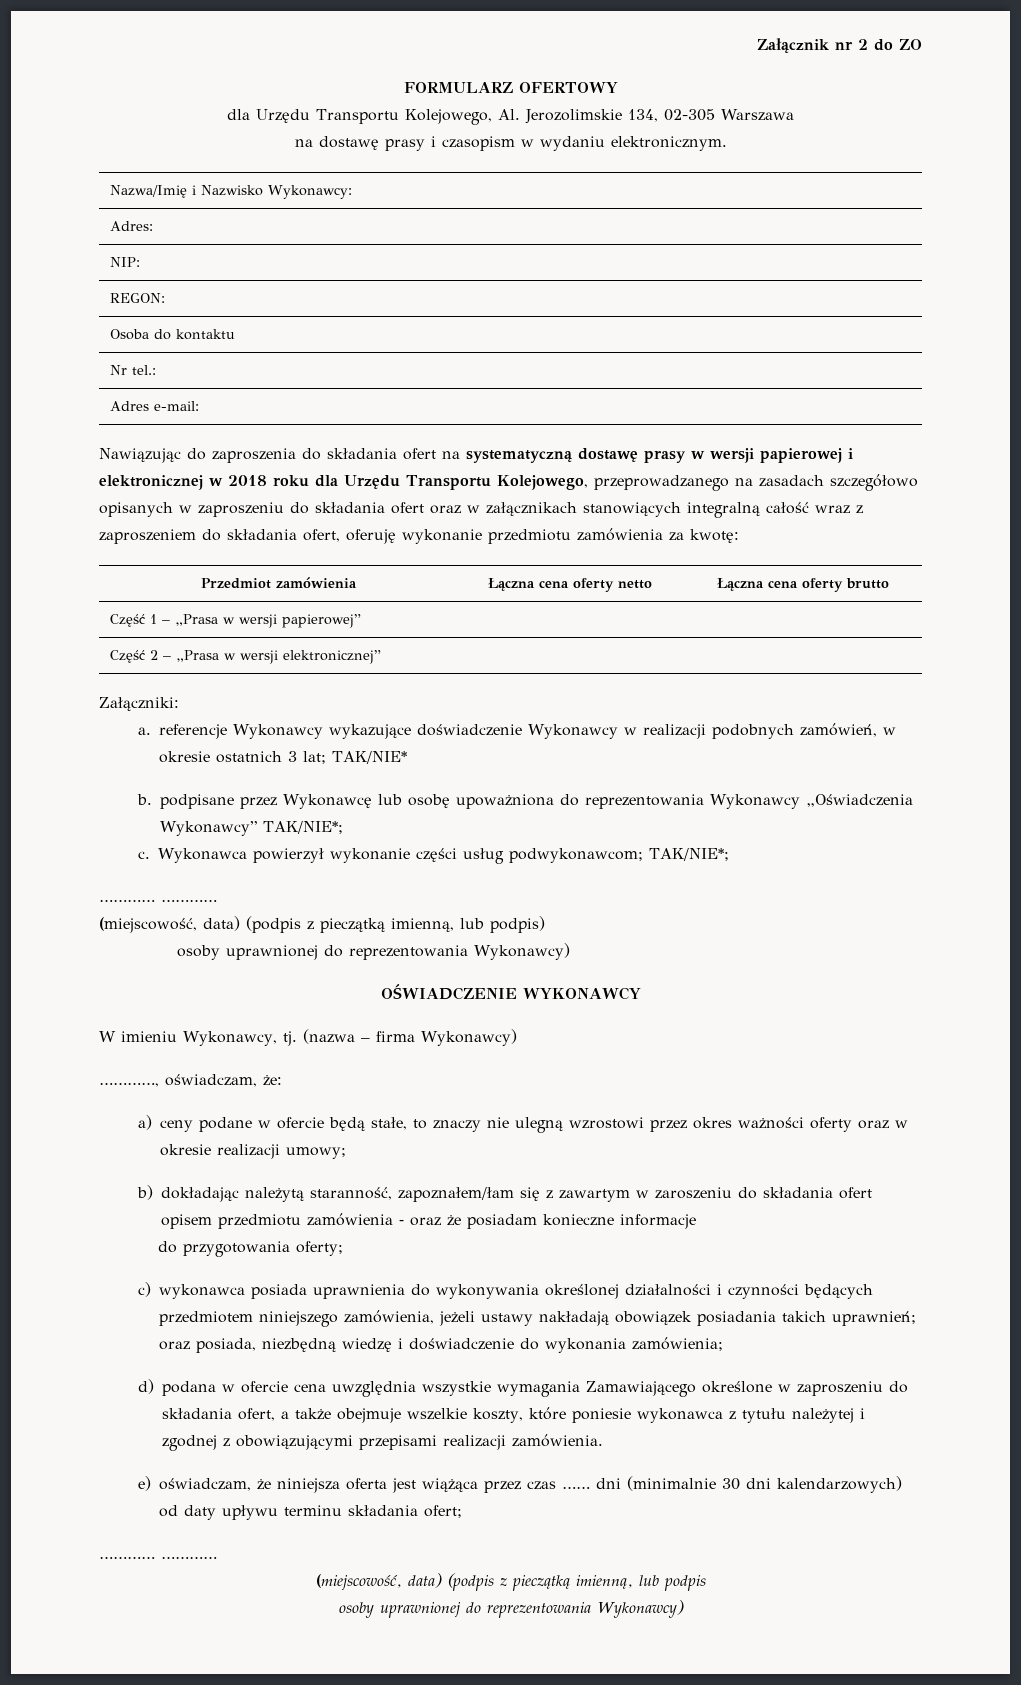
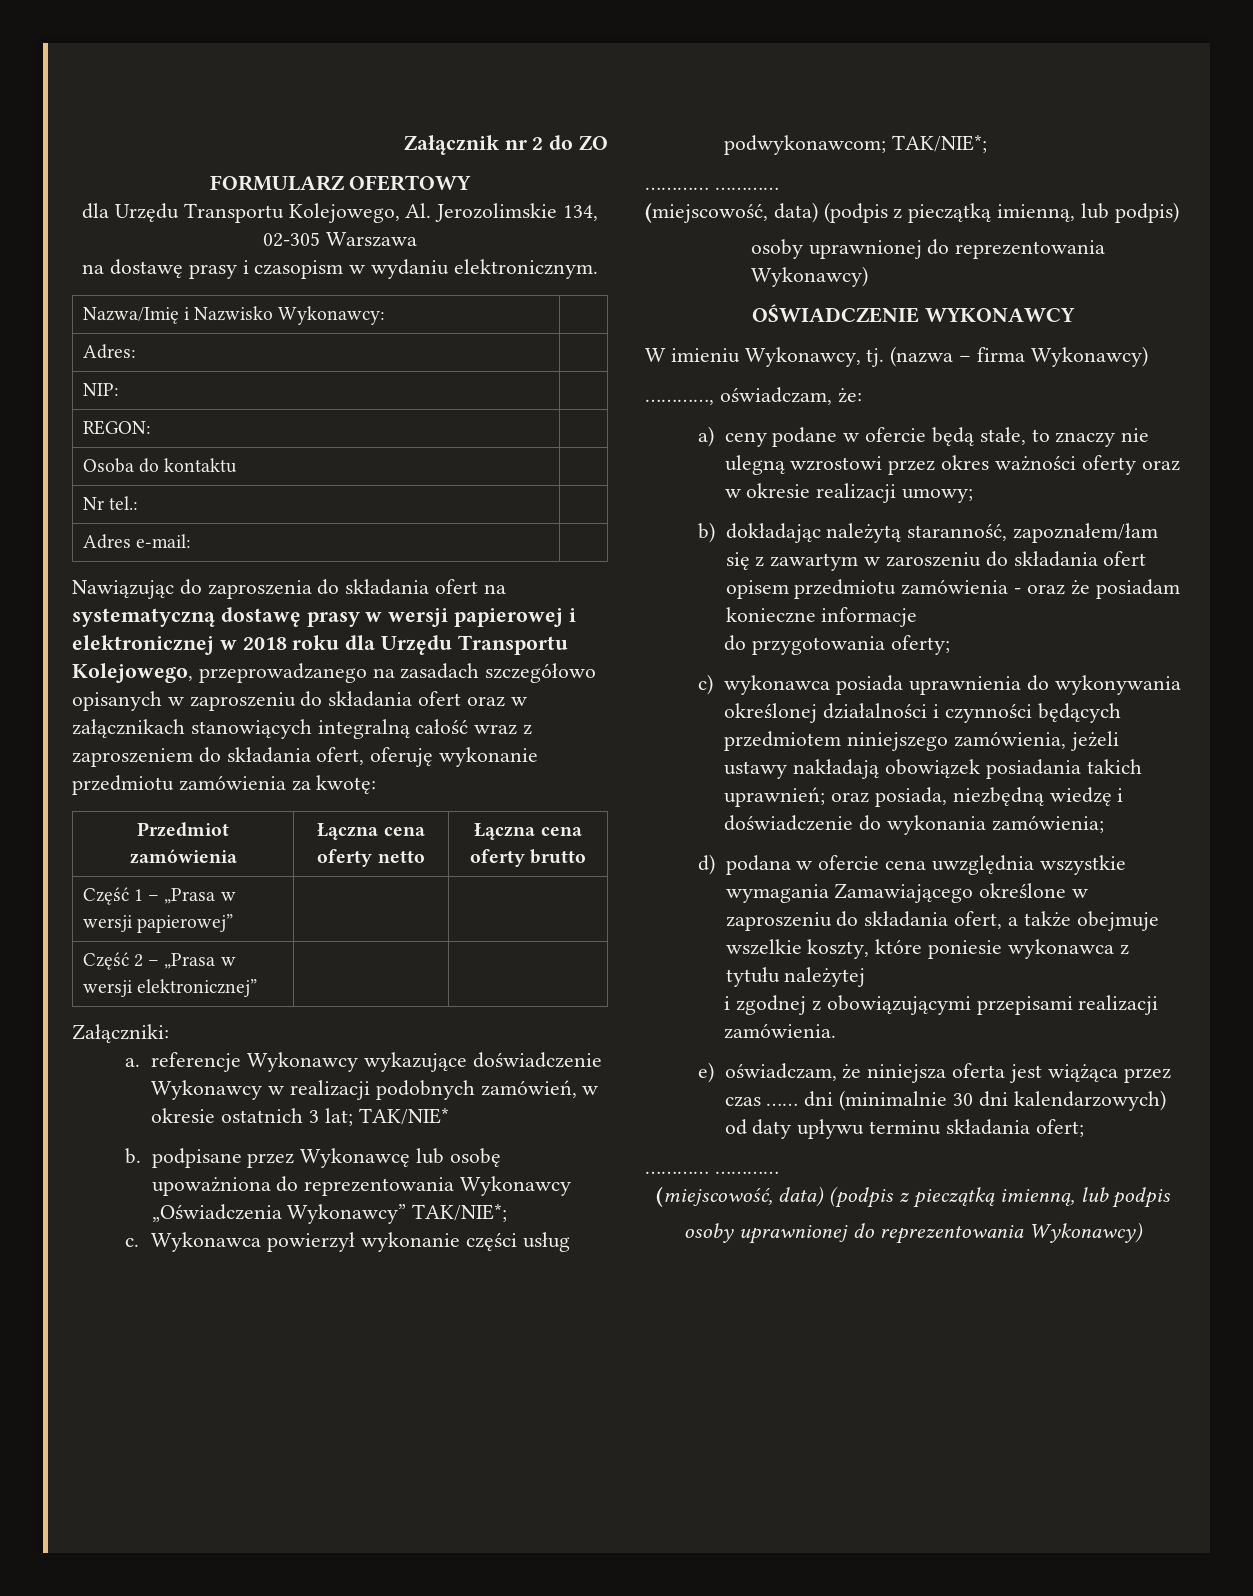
- d) podana w ofercie cena uwzględnia wszystkie wymagania Zamawiającego określone w zaproszeniu do składania ofert, a także obejmuje wszelkie koszty, które poniesie wykonawca z tytułu należytej i zgodnej z obowiązującymi przepisami realizacji zamówienia.
+ d) podana w ofercie cena uwzględnia wszystkie wymagania Zamawiającego określone w zaproszeniu do składania ofert, a także obejmuje wszelkie koszty, które poniesie wykonawca z tytułu należytej
+ i zgodnej z obowiązującymi przepisami realizacji zamówienia.

